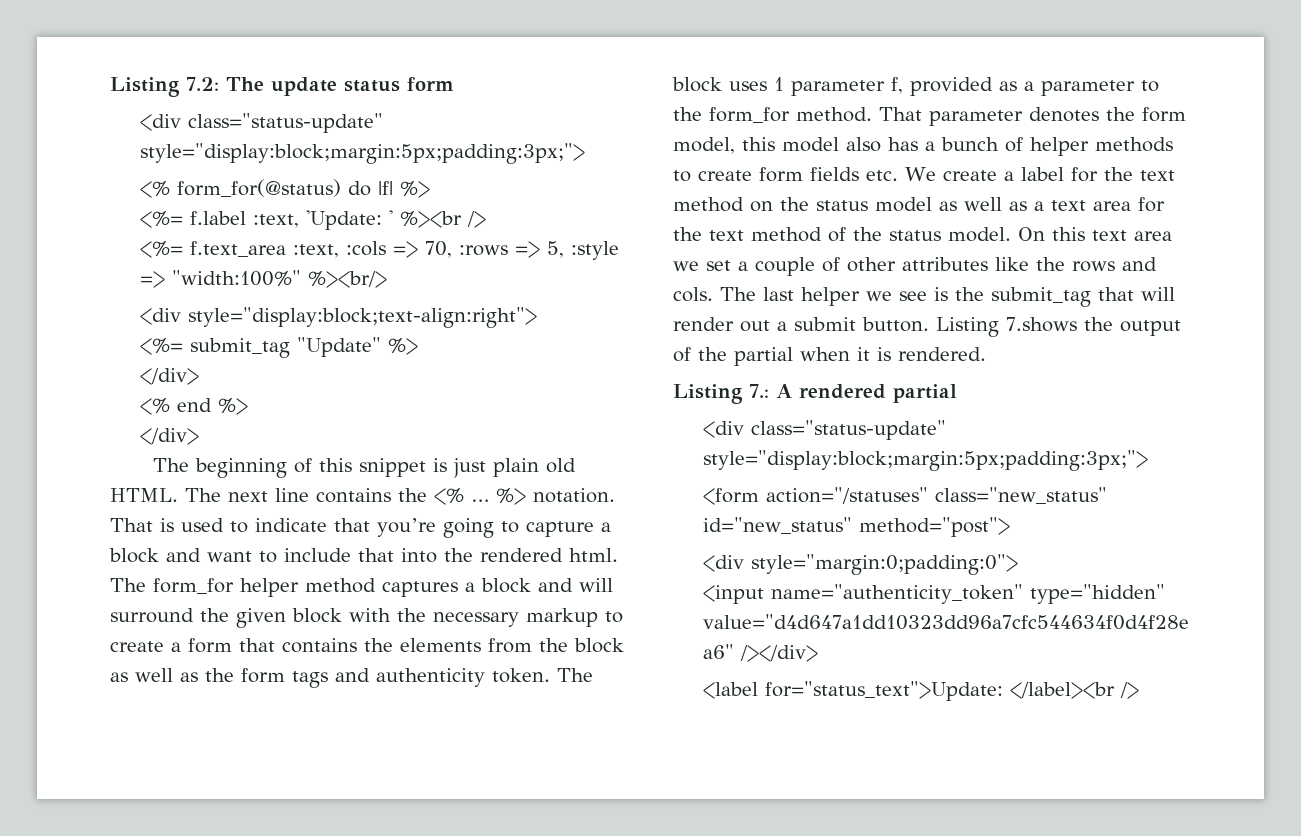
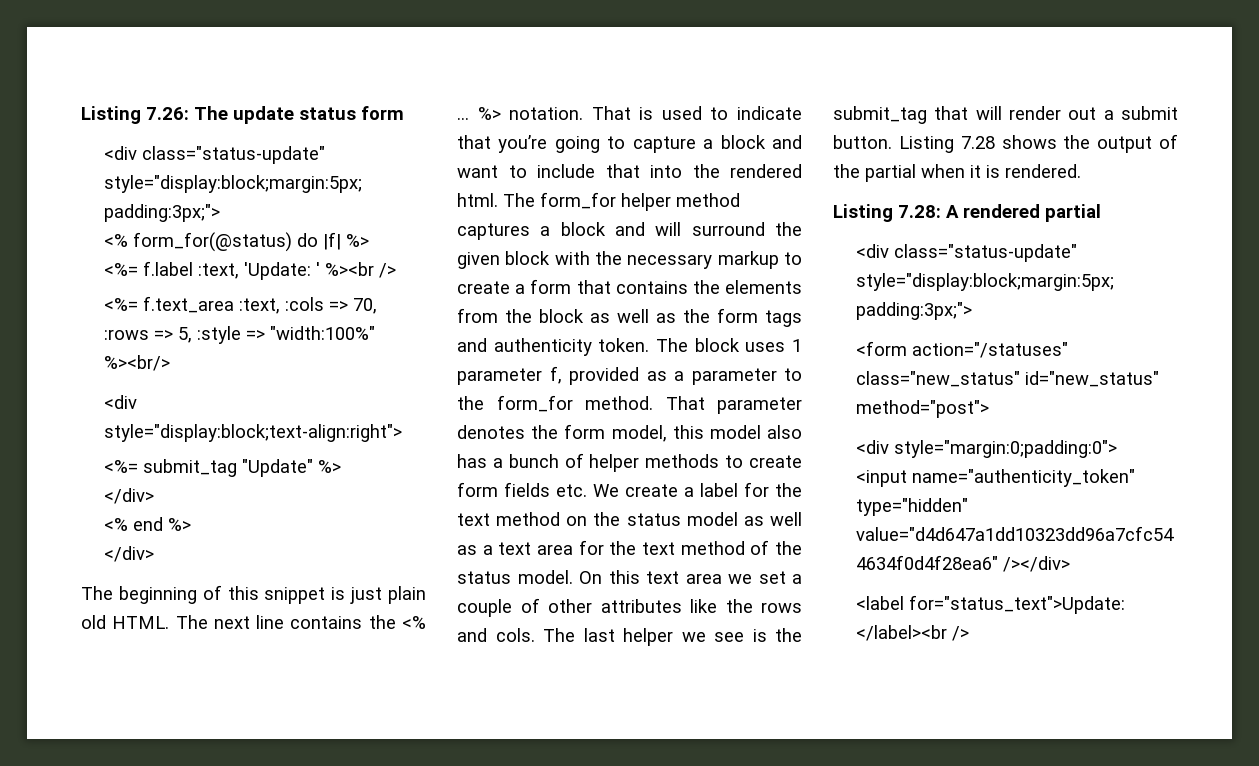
- Listing 7.2: The update status form
+ Listing 7.26: The update status form
- Listing 7.shows the output of the partial when it is rendered.
+ Listing 7.28 shows the output of the partial when it is rendered.
- Listing 7.: A rendered partial
+ Listing 7.28: A rendered partial

